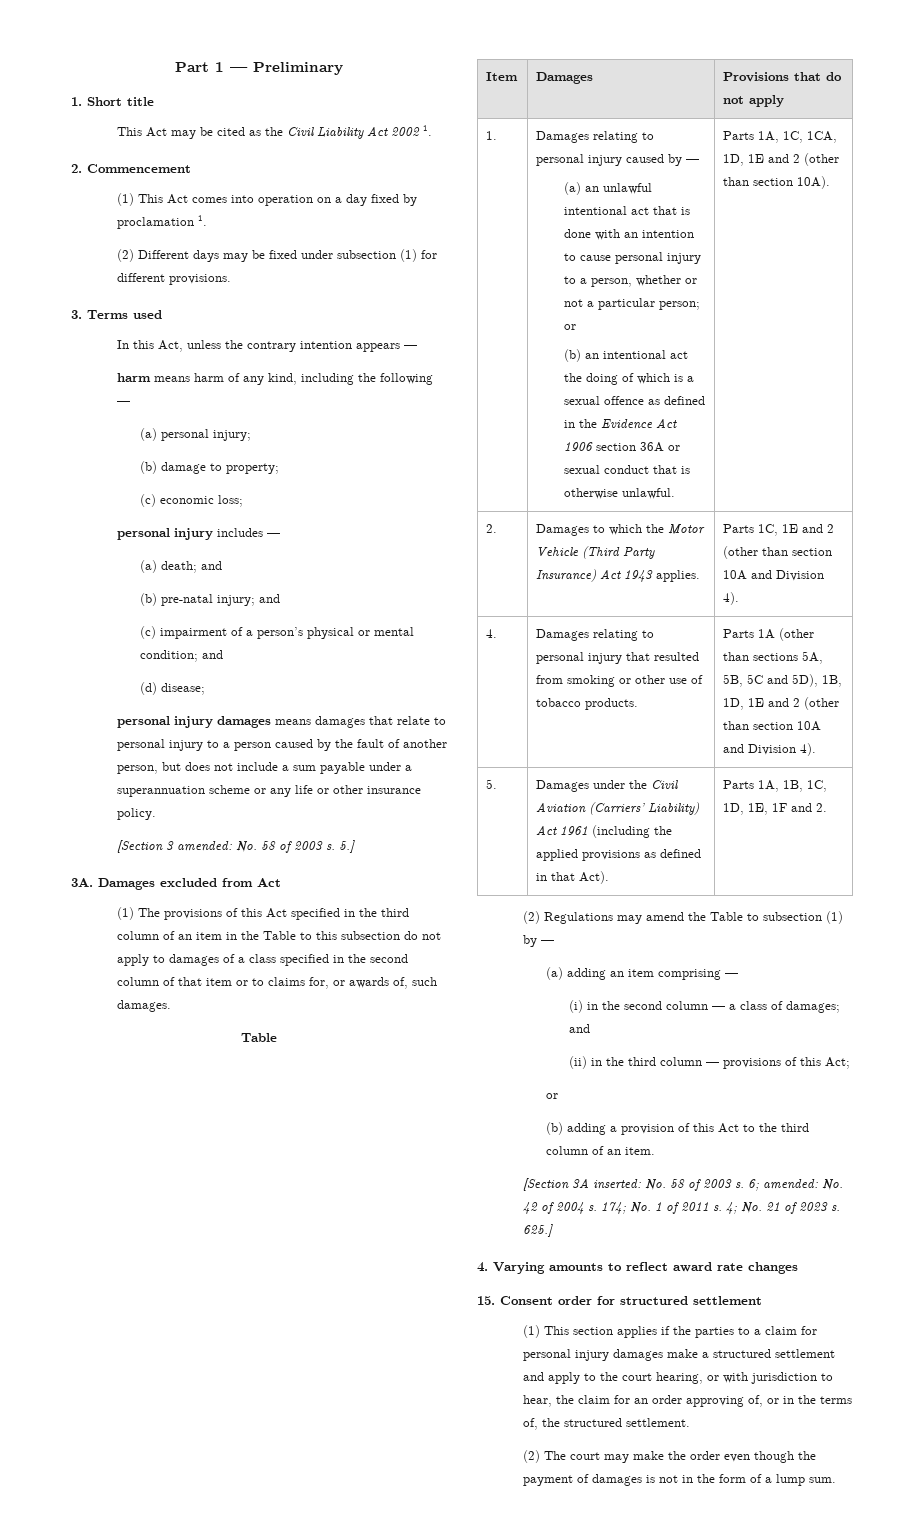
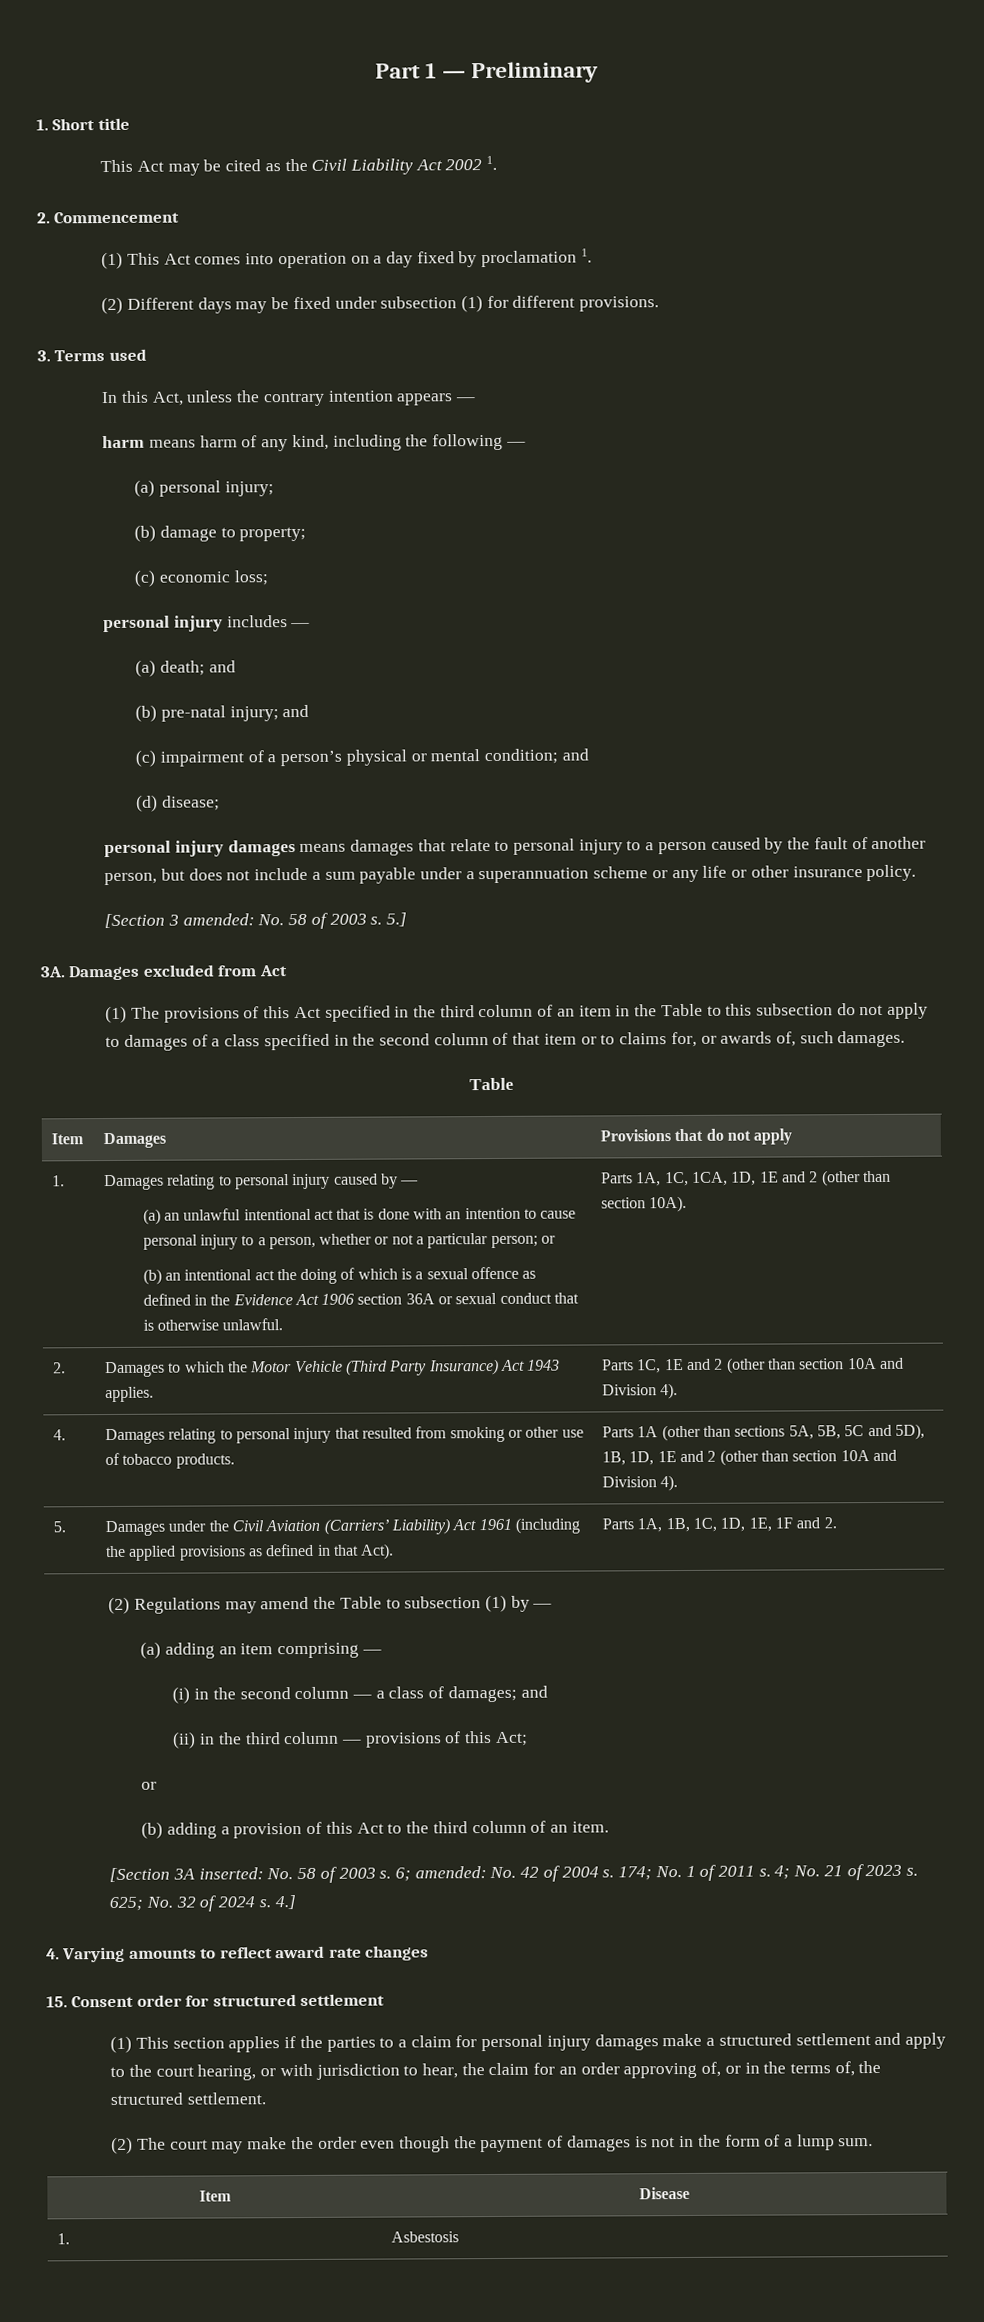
- 625.]
+ 625; No. 32 of 2024 s. 4.]
+ Item | Disease
+ 1. | Asbestosis

